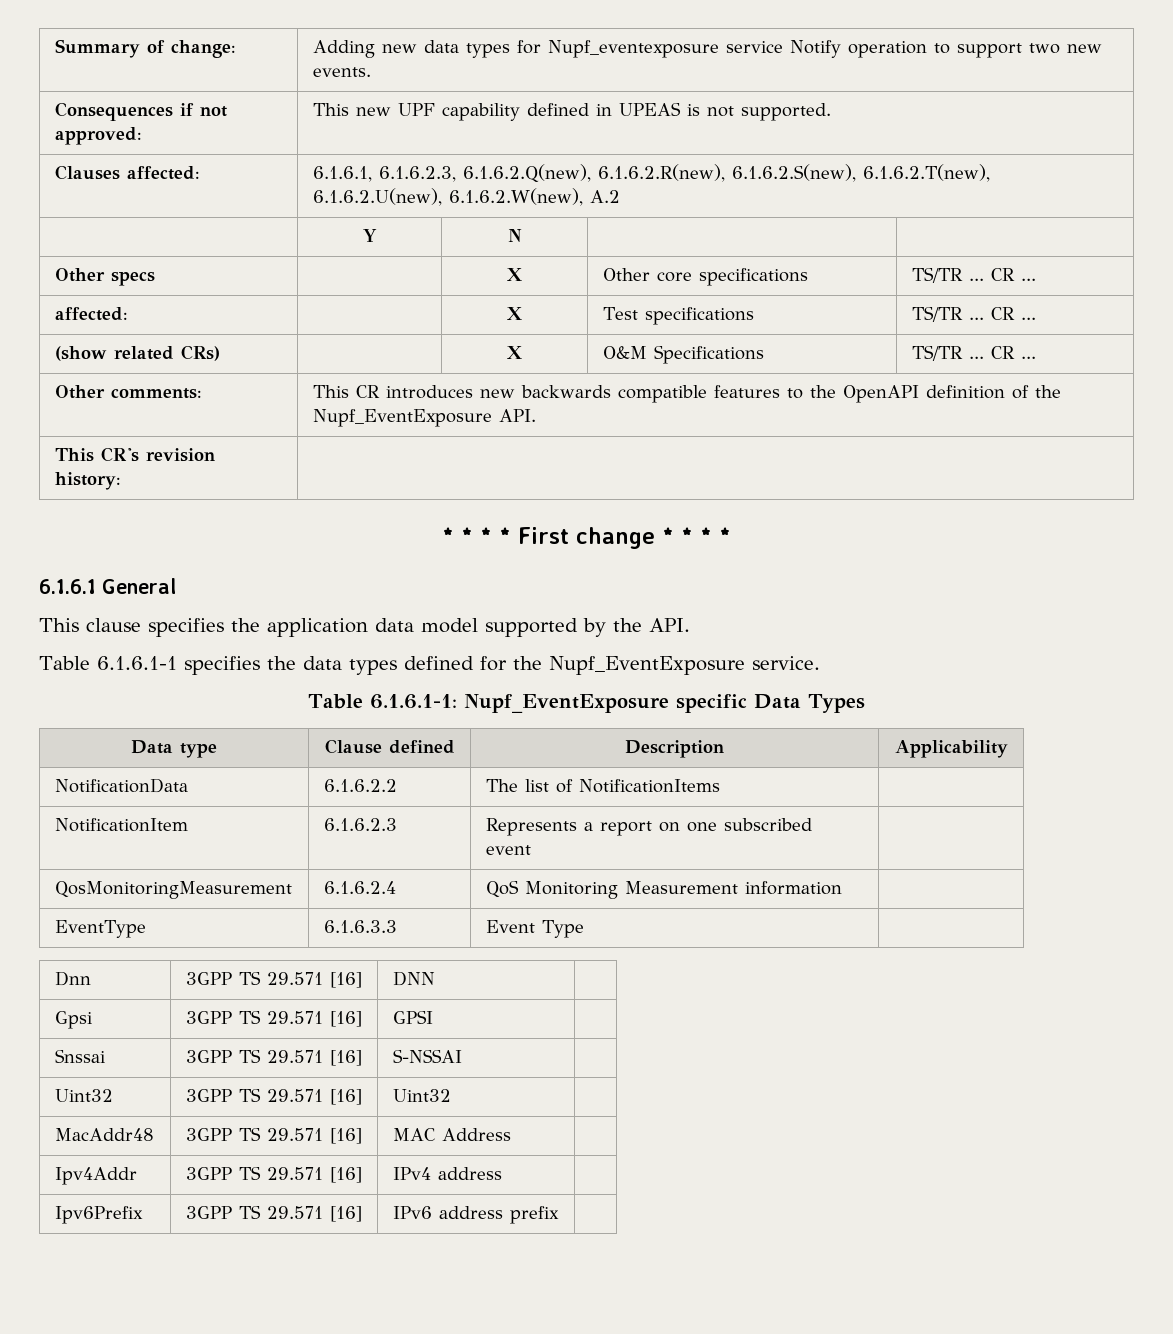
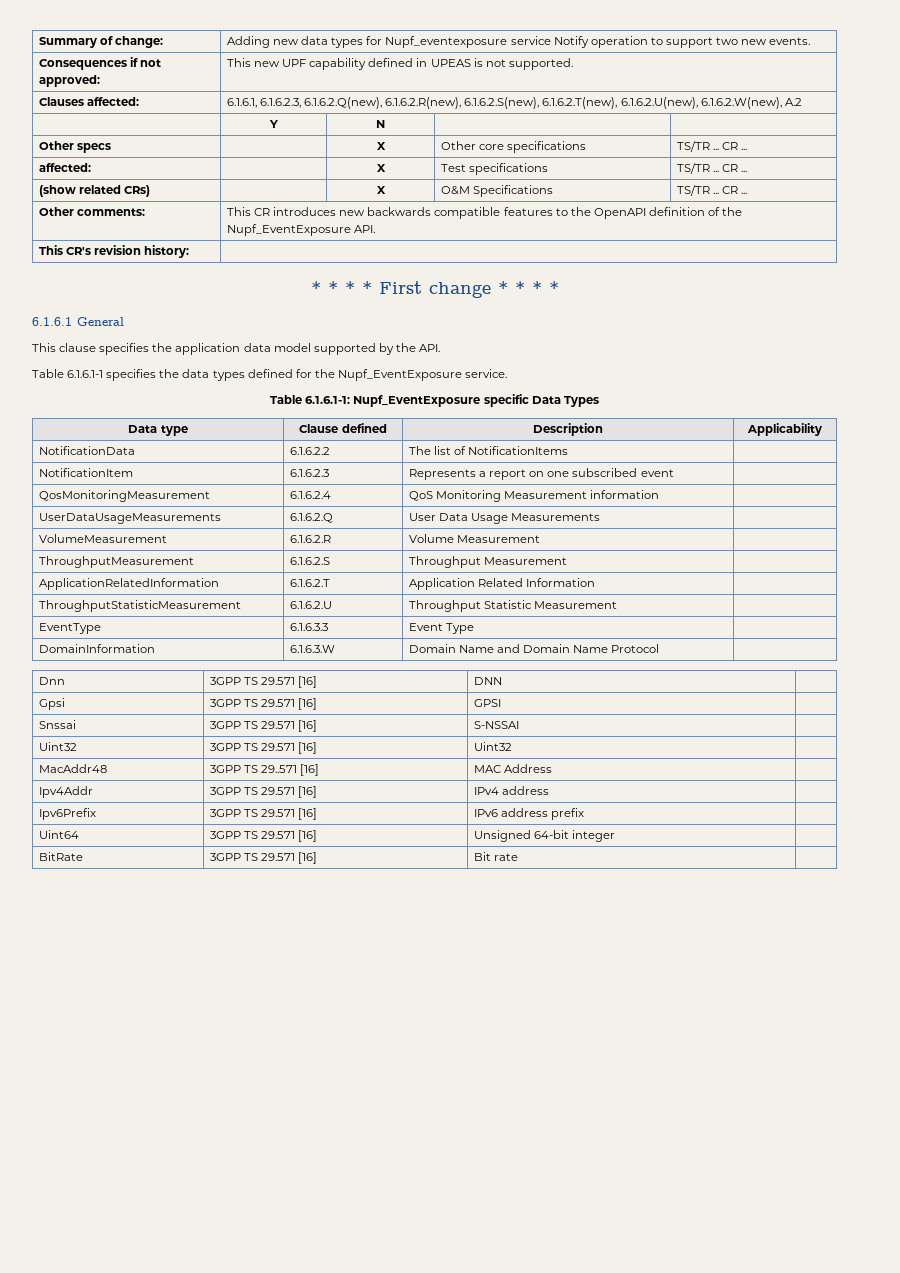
+ UserDataUsageMeasurements | 6.1.6.2.Q | User Data Usage Measurements |
+ VolumeMeasurement | 6.1.6.2.R | Volume Measurement |
+ ThroughputMeasurement | 6.1.6.2.S | Throughput Measurement |
+ ApplicationRelatedInformation | 6.1.6.2.T | Application Related Information |
+ ThroughputStatisticMeasurement | 6.1.6.2.U | Throughput Statistic Measurement |
  EventType | 6.1.6.3.3 | Event Type |
+ DomainInformation | 6.1.6.3.W | Domain Name and Domain Name Protocol |
- MacAddr48 | 3GPP TS 29.571 [16] | MAC Address |
+ MacAddr48 | 3GPP TS 29..571 [16] | MAC Address |
+ Uint64 | 3GPP TS 29.571 [16] | Unsigned 64-bit integer |
+ BitRate | 3GPP TS 29.571 [16] | Bit rate |

